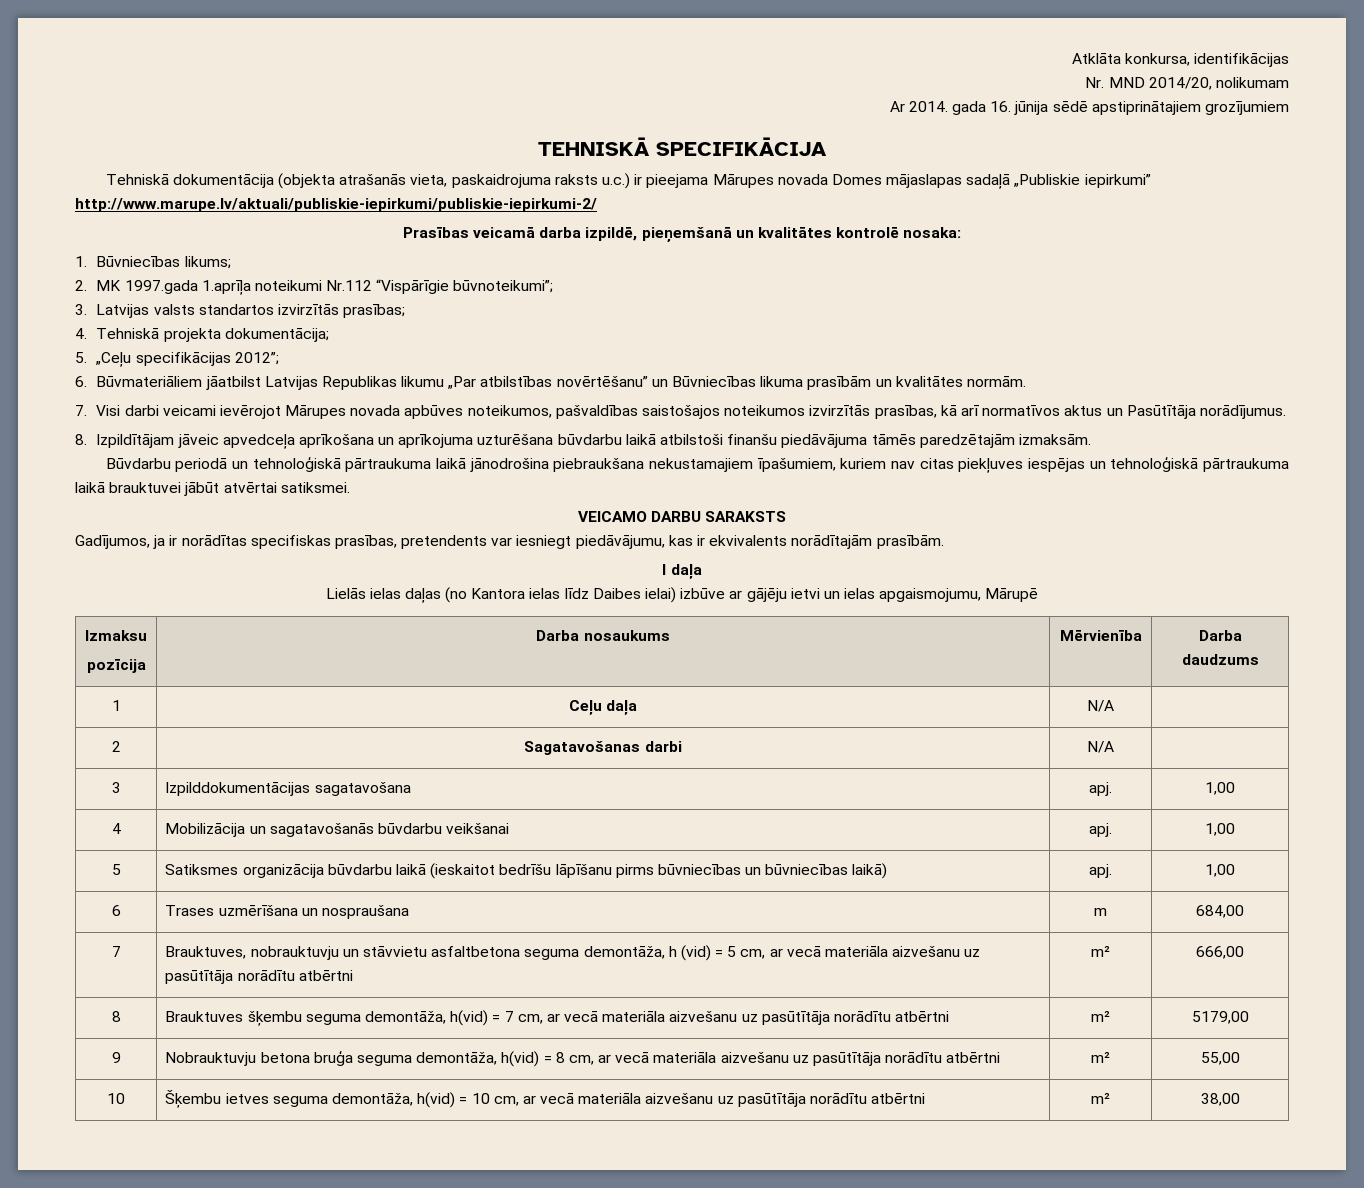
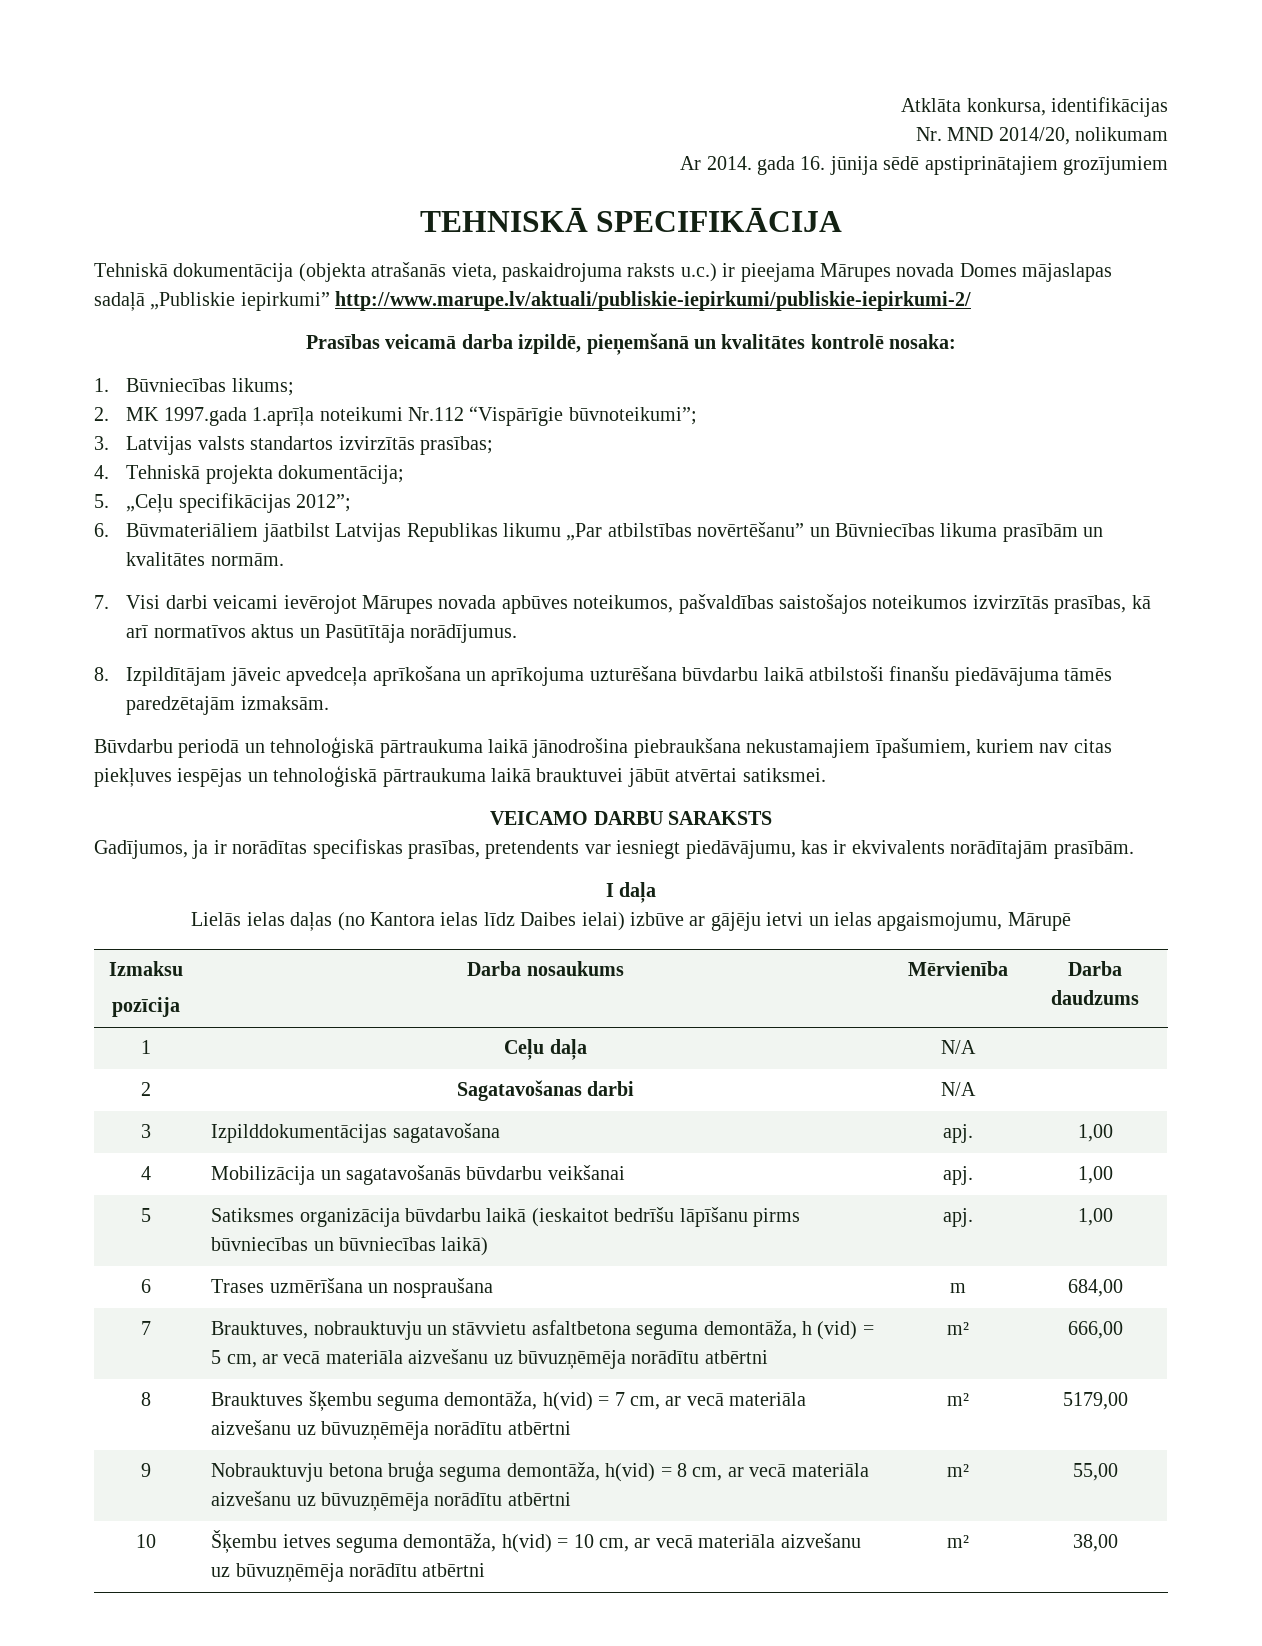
- 7 | Brauktuves, nobrauktuvju un stāvvietu asfaltbetona seguma demontāža, h (vid) = 5 cm, ar vecā materiāla aizvešanu uz pasūtītāja norādītu atbērtni | m² | 666,00
+ 7 | Brauktuves, nobrauktuvju un stāvvietu asfaltbetona seguma demontāža, h (vid) = 5 cm, ar vecā materiāla aizvešanu uz būvuzņēmēja norādītu atbērtni | m² | 666,00
- 8 | Brauktuves šķembu seguma demontāža, h(vid) = 7 cm, ar vecā materiāla aizvešanu uz pasūtītāja norādītu atbērtni | m² | 5179,00
+ 8 | Brauktuves šķembu seguma demontāža, h(vid) = 7 cm, ar vecā materiāla aizvešanu uz būvuzņēmēja norādītu atbērtni | m² | 5179,00
- 9 | Nobrauktuvju betona bruģa seguma demontāža, h(vid) = 8 cm, ar vecā materiāla aizvešanu uz pasūtītāja norādītu atbērtni | m² | 55,00
+ 9 | Nobrauktuvju betona bruģa seguma demontāža, h(vid) = 8 cm, ar vecā materiāla aizvešanu uz būvuzņēmēja norādītu atbērtni | m² | 55,00
- 10 | Šķembu ietves seguma demontāža, h(vid) = 10 cm, ar vecā materiāla aizvešanu uz pasūtītāja norādītu atbērtni | m² | 38,00
+ 10 | Šķembu ietves seguma demontāža, h(vid) = 10 cm, ar vecā materiāla aizvešanu uz būvuzņēmēja norādītu atbērtni | m² | 38,00

